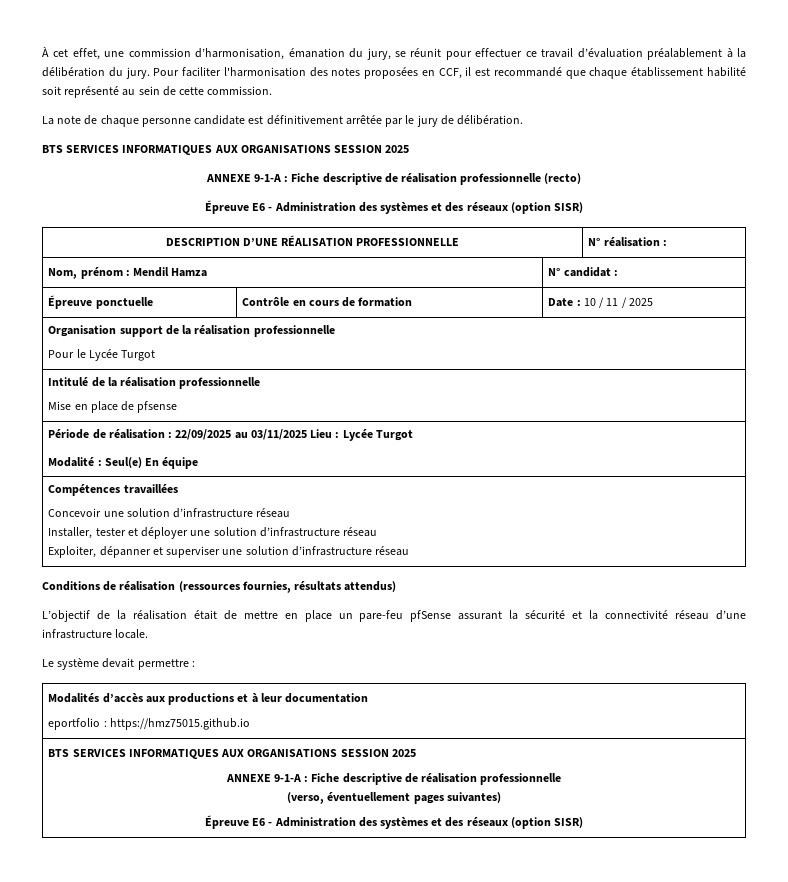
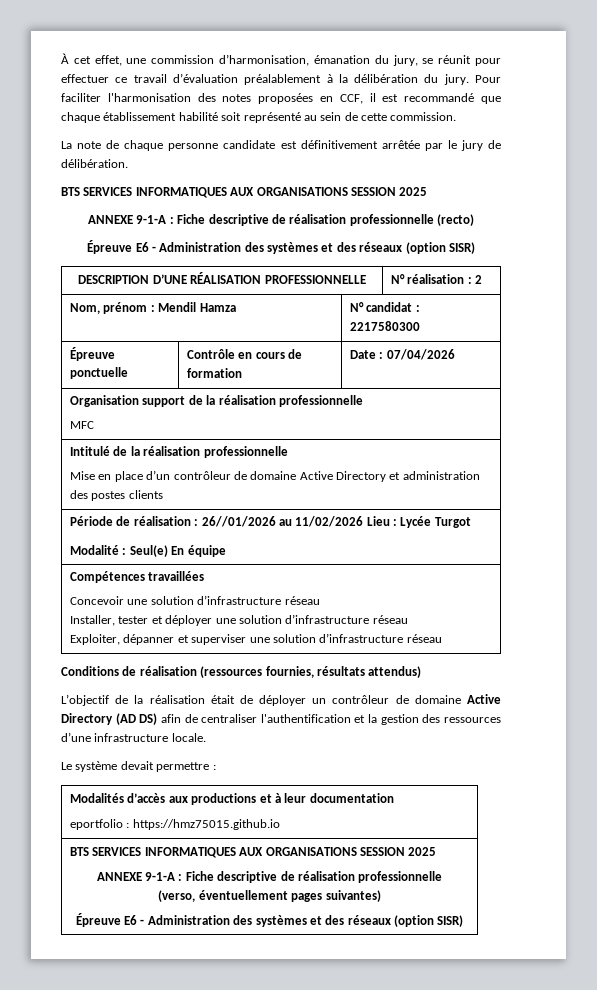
- DESCRIPTION D’UNE RÉALISATION PROFESSIONNELLE | N° réalisation :
+ DESCRIPTION D’UNE RÉALISATION PROFESSIONNELLE | N° réalisation : 2
- Nom, prénom : Mendil Hamza | N° candidat :
+ Nom, prénom : Mendil Hamza | N° candidat : 2217580300
- Épreuve ponctuelle | Contrôle en cours de formation | Date : 10 / 11 / 2025
+ Épreuve ponctuelle | Contrôle en cours de formation | Date : 07/04/2026
  Organisation support de la réalisation professionnelle
- Pour le Lycée Turgot
+ MFC
  Intitulé de la réalisation professionnelle
- Mise en place de pfsense
+ Mise en place d’un contrôleur de domaine Active Directory et administration des postes clients
- Période de réalisation : 22/09/2025 au 03/11/2025 Lieu : Lycée Turgot
+ Période de réalisation : 26//01/2026 au 11/02/2026 Lieu : Lycée Turgot
- L’objectif de la réalisation était de mettre en place un pare-feu pfSense assurant la sécurité et la connectivité réseau d’une infrastructure locale.
+ L’objectif de la réalisation était de déployer un contrôleur de domaine Active Directory (AD DS) afin de centraliser l'authentification et la gestion des ressources d’une infrastructure locale.

